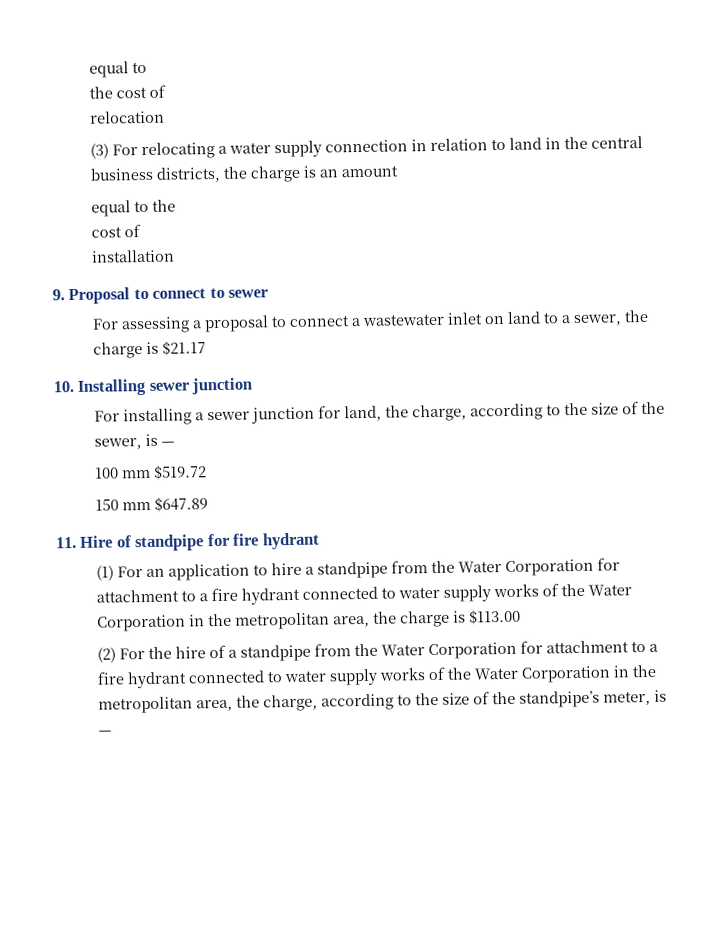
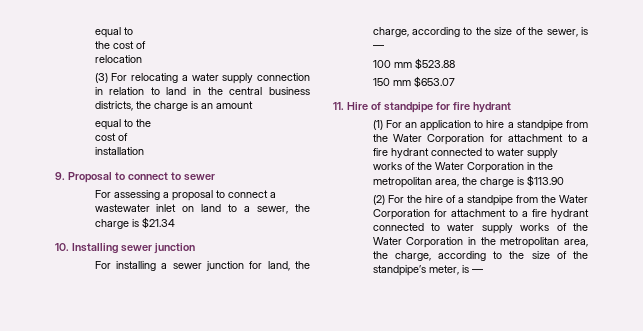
- For assessing a proposal to connect a wastewater inlet on land to a sewer, the charge is $21.17
+ For assessing a proposal to connect a wastewater inlet on land to a sewer, the charge is $21.34
- 100 mm $519.72
+ 100 mm $523.88
- 150 mm $647.89
+ 150 mm $653.07
- (1) For an application to hire a standpipe from the Water Corporation for attachment to a fire hydrant connected to water supply works of the Water Corporation in the metropolitan area, the charge is $113.00
+ (1) For an application to hire a standpipe from the Water Corporation for attachment to a fire hydrant connected to water supply works of the Water Corporation in the metropolitan area, the charge is $113.90

